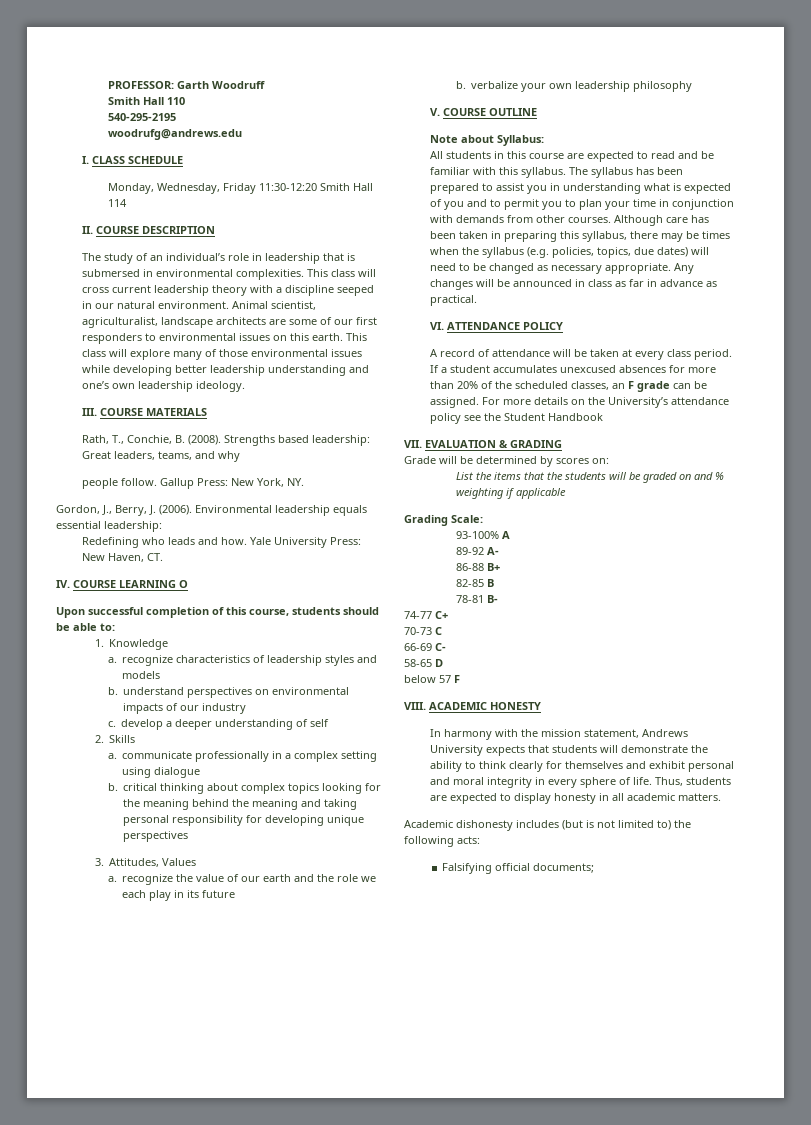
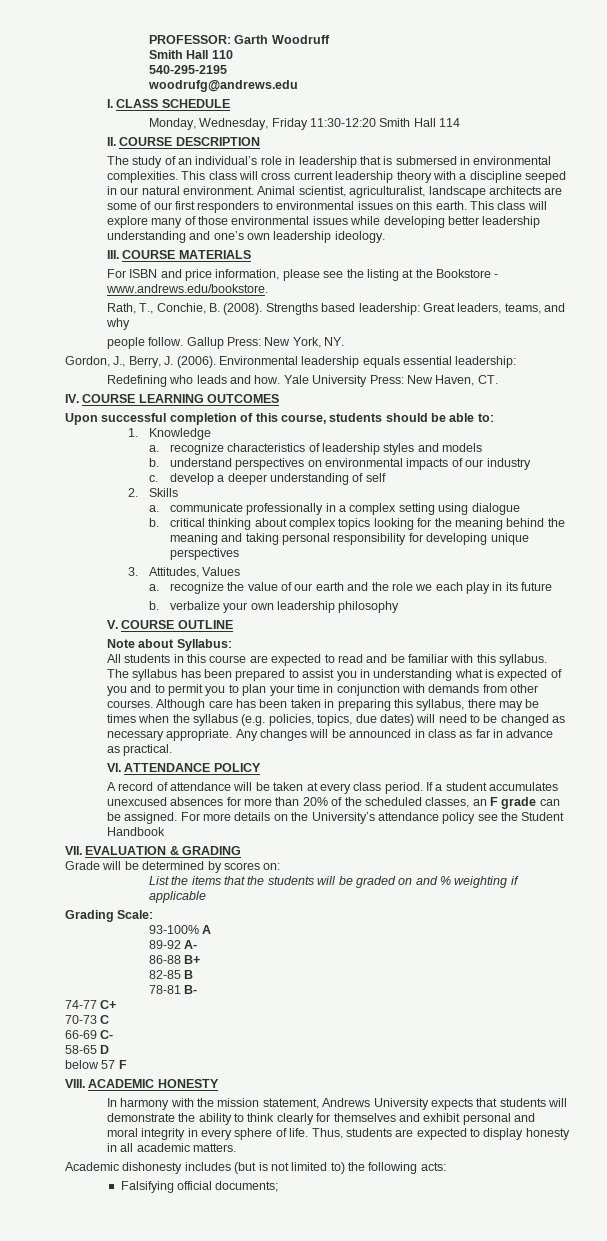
+ For ISBN and price information, please see the listing at the Bookstore - www.andrews.edu/bookstore.
- IV. COURSE LEARNING O
+ IV. COURSE LEARNING OUTCOMES

